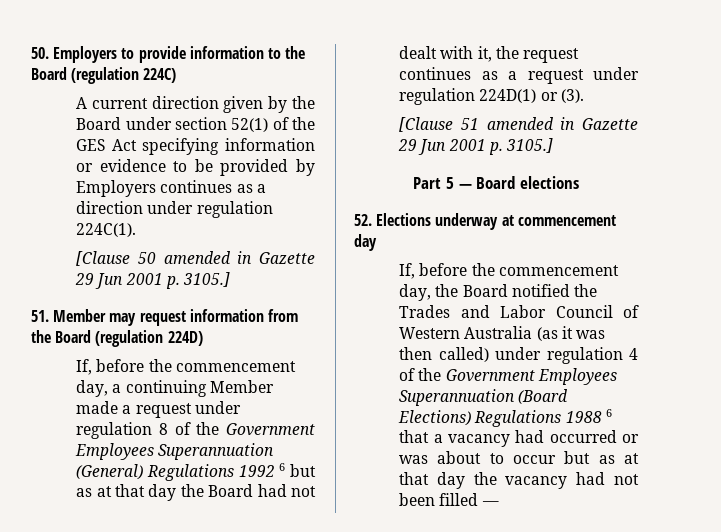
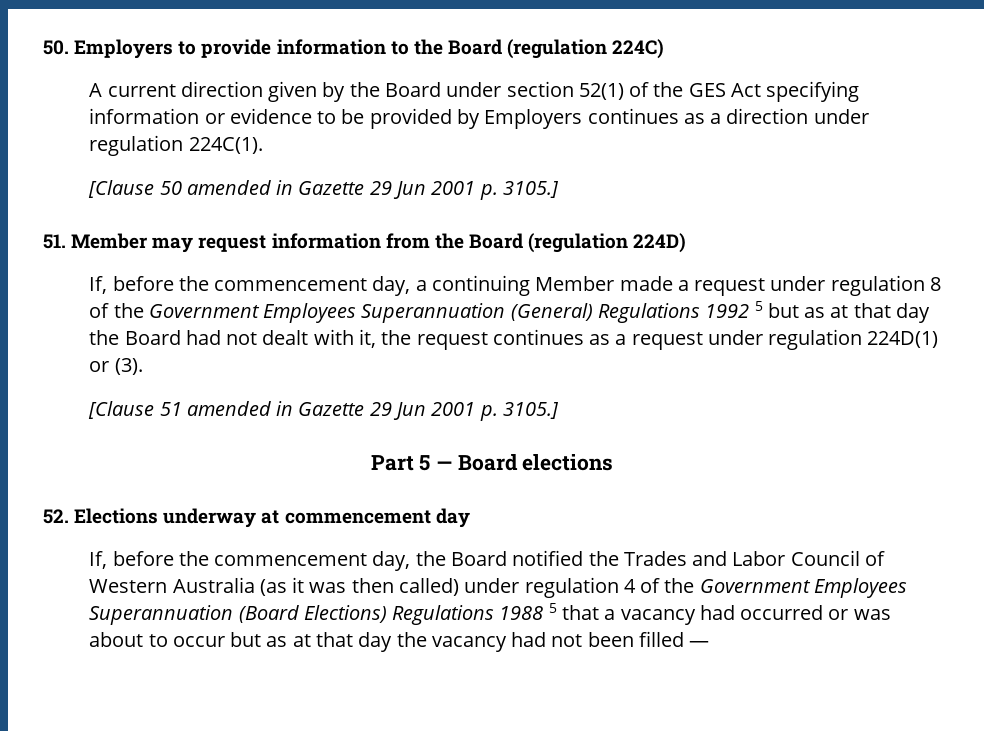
- If, before the commencement day, a continuing Member made a request under regulation 8 of the Government Employees Superannuation (General) Regulations 1992 6 but as at that day the Board had not dealt with it, the request continues as a request under regulation 224D(1) or (3).
+ If, before the commencement day, a continuing Member made a request under regulation 8 of the Government Employees Superannuation (General) Regulations 1992 5 but as at that day the Board had not dealt with it, the request continues as a request under regulation 224D(1) or (3).
- If, before the commencement day, the Board notified the Trades and Labor Council of Western Australia (as it was then called) under regulation 4 of the Government Employees Superannuation (Board Elections) Regulations 1988 6 that a vacancy had occurred or was about to occur but as at that day the vacancy had not been filled —
+ If, before the commencement day, the Board notified the Trades and Labor Council of Western Australia (as it was then called) under regulation 4 of the Government Employees Superannuation (Board Elections) Regulations 1988 5 that a vacancy had occurred or was about to occur but as at that day the vacancy had not been filled —

